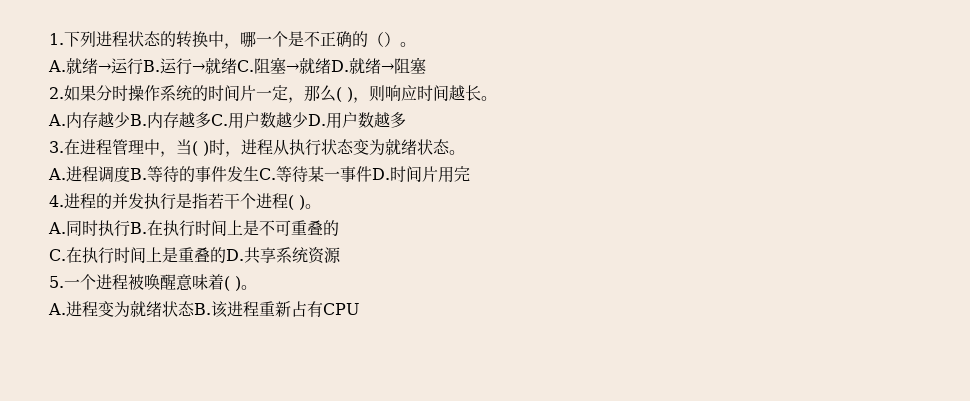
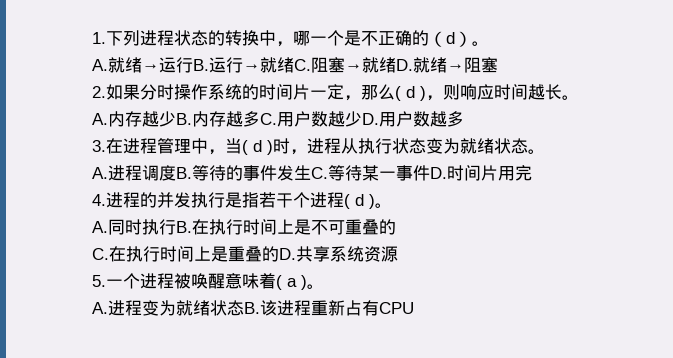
- 1.下列进程状态的转换中，哪一个是不正确的（）。
+ 1.下列进程状态的转换中，哪一个是不正确的（d）。
- 2.如果分时操作系统的时间片一定，那么( )，则响应时间越长。
+ 2.如果分时操作系统的时间片一定，那么( d )，则响应时间越长。
- 3.在进程管理中，当( )时，进程从执行状态变为就绪状态。
+ 3.在进程管理中，当( d )时，进程从执行状态变为就绪状态。
- 4.进程的并发执行是指若干个进程( )。
+ 4.进程的并发执行是指若干个进程( d )。
- 5.一个进程被唤醒意味着( )。
+ 5.一个进程被唤醒意味着( a )。

